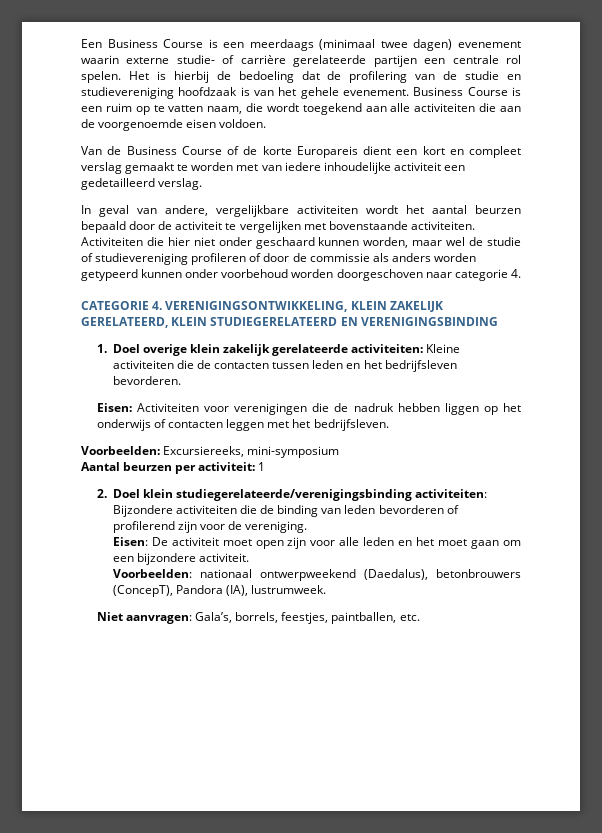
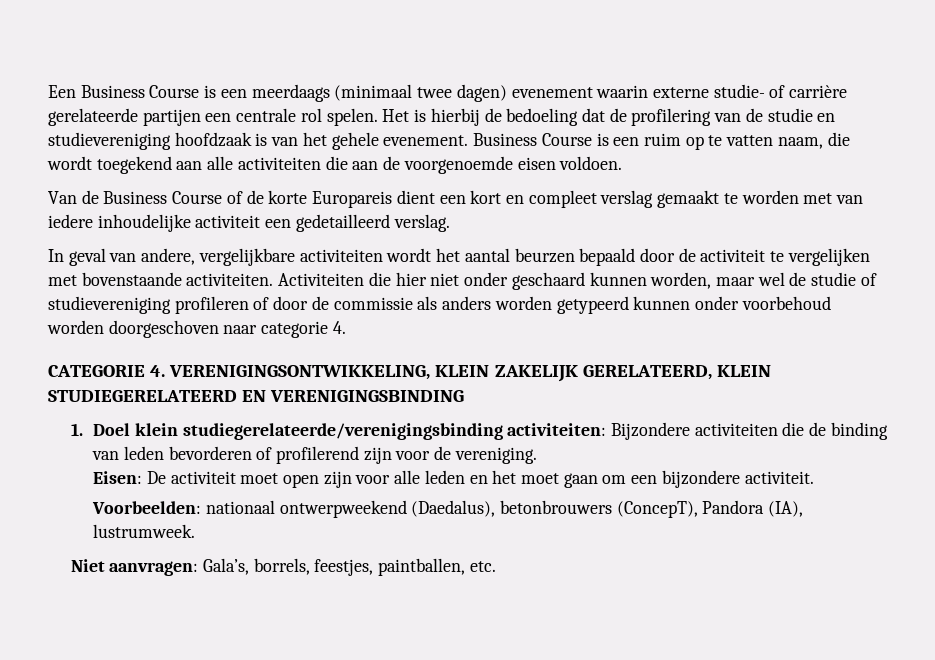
- 1. Doel overige klein zakelijk gerelateerde activiteiten: Kleine activiteiten die de contacten tussen leden en het bedrijfsleven bevorderen.
- Eisen: Activiteiten voor verenigingen die de nadruk hebben liggen op het onderwijs of contacten leggen met het bedrijfsleven.
- Voorbeelden: Excursiereeks, mini-symposium
- Aantal beurzen per activiteit: 1
- 2. Doel klein studiegerelateerde/verenigingsbinding activiteiten: Bijzondere activiteiten die de binding van leden bevorderen of profilerend zijn voor de vereniging.
+ 1. Doel klein studiegerelateerde/verenigingsbinding activiteiten: Bijzondere activiteiten die de binding van leden bevorderen of profilerend zijn voor de vereniging.

